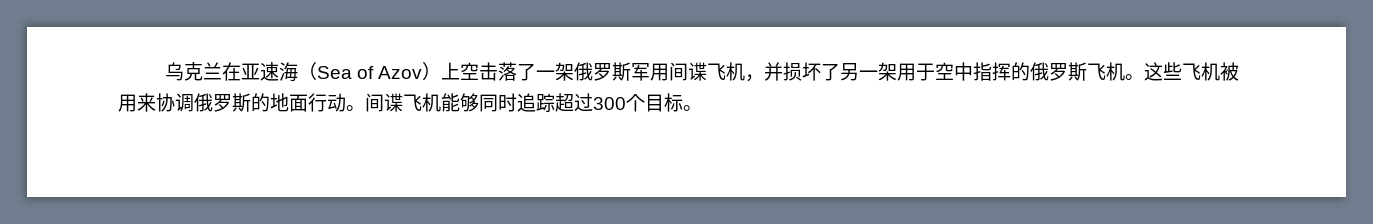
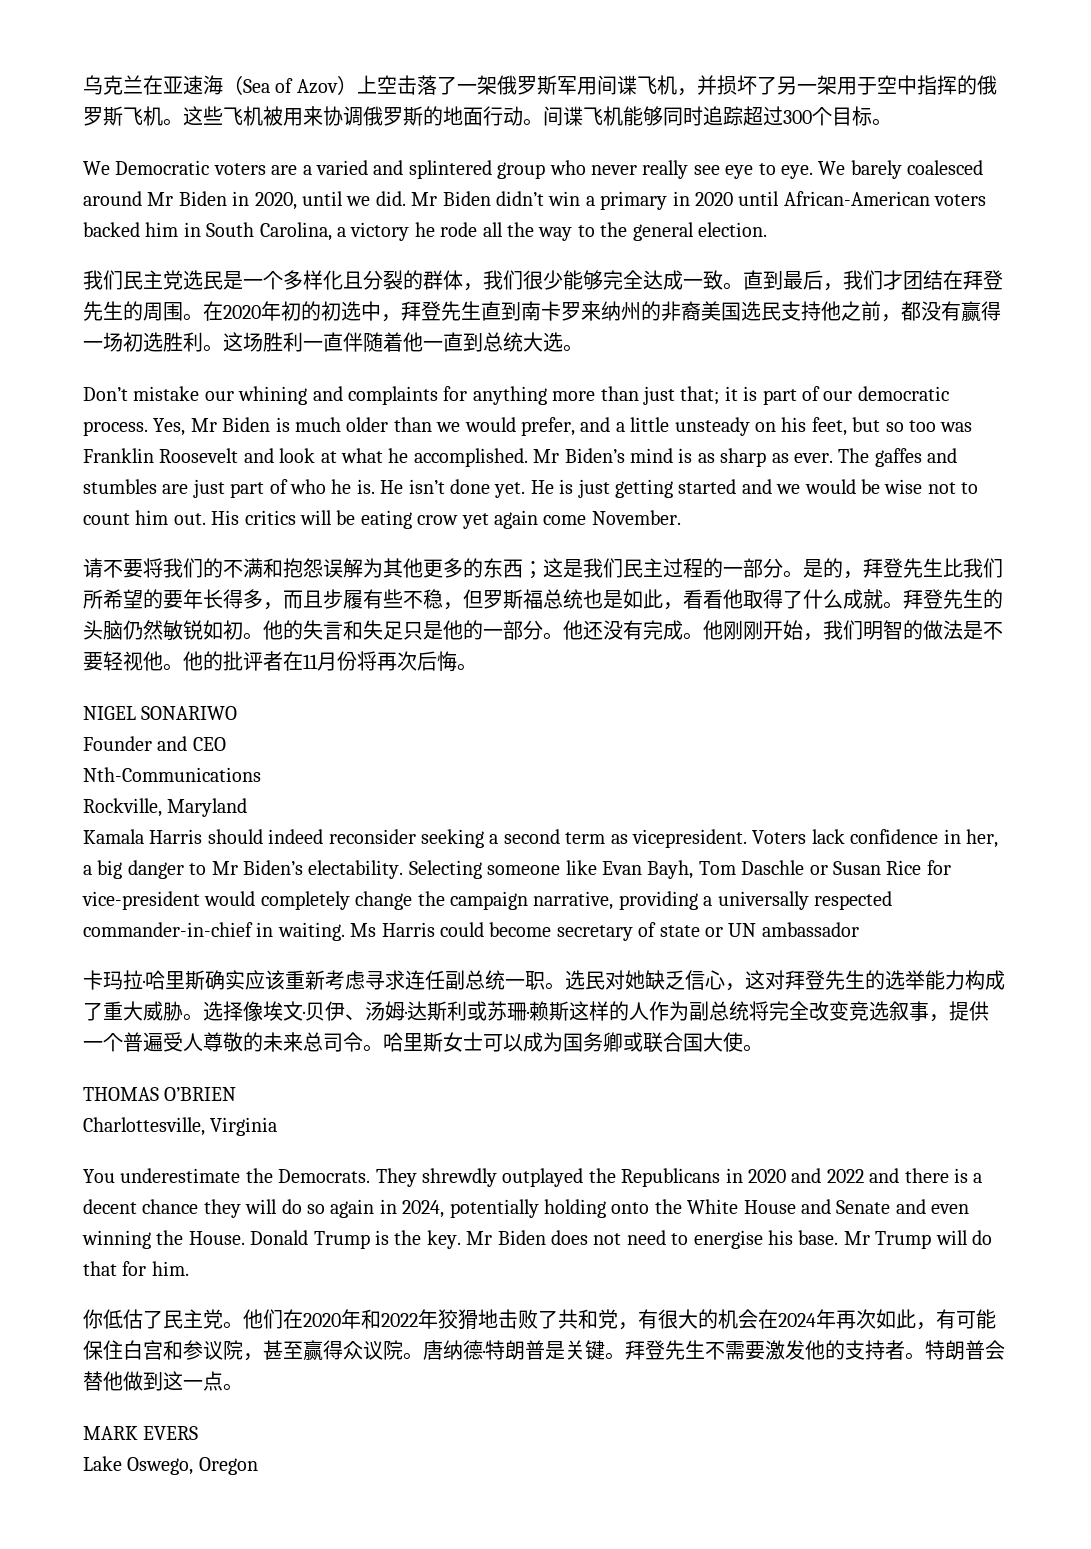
+ We Democratic voters are a varied and splintered group who never really see eye to eye. We barely coalesced around Mr Biden in 2020, until we did. Mr Biden didn’t win a primary in 2020 until African-American voters backed him in South Carolina, a victory he rode all the way to the general election.
+ 我们民主党选民是一个多样化且分裂的群体，我们很少能够完全达成一致。直到最后，我们才团结在拜登先生的周围。在2020年初的初选中，拜登先生直到南卡罗来纳州的非裔美国选民支持他之前，都没有赢得一场初选胜利。这场胜利一直伴随着他一直到总统大选。
+ Don’t mistake our whining and complaints for anything more than just that; it is part of our democratic process. Yes, Mr Biden is much older than we would prefer, and a little unsteady on his feet, but so too was Franklin Roosevelt and look at what he accomplished. Mr Biden’s mind is as sharp as ever. The gaffes and stumbles are just part of who he is. He isn’t done yet. He is just getting started and we would be wise not to count him out. His critics will be eating crow yet again come November.
+ 请不要将我们的不满和抱怨误解为其他更多的东西；这是我们民主过程的一部分。是的，拜登先生比我们所希望的要年长得多，而且步履有些不稳，但罗斯福总统也是如此，看看他取得了什么成就。拜登先生的头脑仍然敏锐如初。他的失言和失足只是他的一部分。他还没有完成。他刚刚开始，我们明智的做法是不要轻视他。他的批评者在11月份将再次后悔。
+ NIGEL SONARIWO
+ Founder and CEO
+ Nth-Communications
+ Rockville, Maryland
+ Kamala Harris should indeed reconsider seeking a second term as vicepresident. Voters lack confidence in her, a big danger to Mr Biden’s electability. Selecting someone like Evan Bayh, Tom Daschle or Susan Rice for vice-president would completely change the campaign narrative, providing a universally respected commander-in-chief in waiting. Ms Harris could become secretary of state or UN ambassador
+ 卡玛拉·哈里斯确实应该重新考虑寻求连任副总统一职。选民对她缺乏信心，这对拜登先生的选举能力构成了重大威胁。选择像埃文·贝伊、汤姆·达斯利或苏珊·赖斯这样的人作为副总统将完全改变竞选叙事，提供一个普遍受人尊敬的未来总司令。哈里斯女士可以成为国务卿或联合国大使。
+ THOMAS O’BRIEN
+ Charlottesville, Virginia
+ You underestimate the Democrats. They shrewdly outplayed the Republicans in 2020 and 2022 and there is a decent chance they will do so again in 2024, potentially holding onto the White House and Senate and even winning the House. Donald Trump is the key. Mr Biden does not need to energise his base. Mr Trump will do that for him.
+ 你低估了民主党。他们在2020年和2022年狡猾地击败了共和党，有很大的机会在2024年再次如此，有可能保住白宫和参议院，甚至赢得众议院。唐纳德·特朗普是关键。拜登先生不需要激发他的支持者。特朗普会替他做到这一点。
+ MARK EVERS
+ Lake Oswego, Oregon

